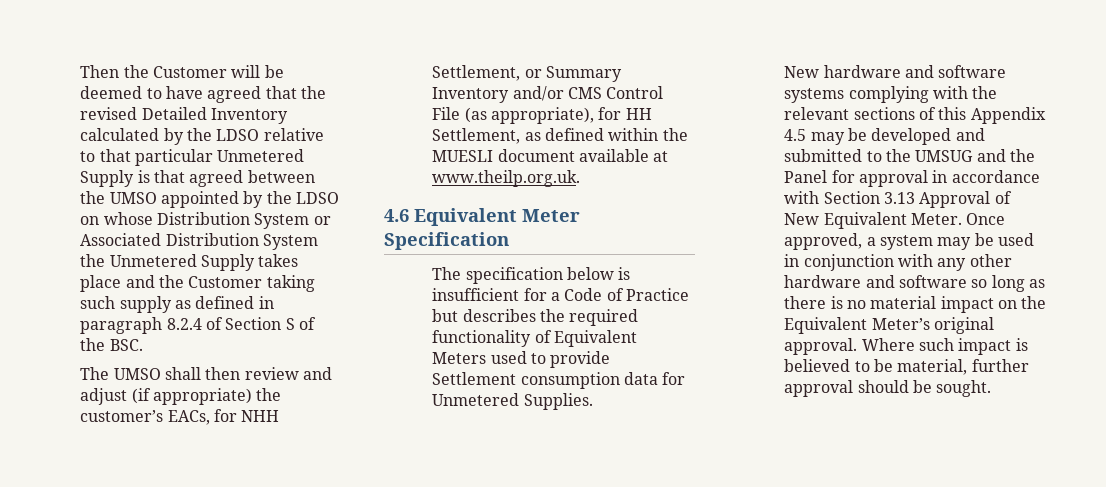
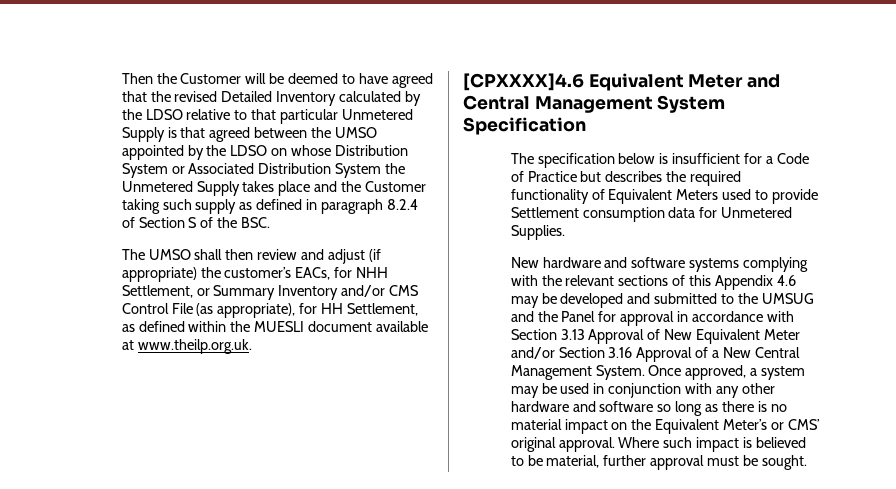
- 4.6 Equivalent Meter Specification
+ [CPXXXX]4.6 Equivalent Meter and Central Management System Specification
- New hardware and software systems complying with the relevant sections of this Appendix 4.5 may be developed and submitted to the UMSUG and the Panel for approval in accordance with Section 3.13 Approval of New Equivalent Meter.
+ New hardware and software systems complying with the relevant sections of this Appendix 4.6 may be developed and submitted to the UMSUG and the Panel for approval in accordance with Section 3.13 Approval of New Equivalent Meter and/or Section 3.16 Approval of a New Central Management System.
- Once approved, a system may be used in conjunction with any other hardware and software so long as there is no material impact on the Equivalent Meter’s original approval.
+ Once approved, a system may be used in conjunction with any other hardware and software so long as there is no material impact on the Equivalent Meter’s or CMS’ original approval.
- Where such impact is believed to be material, further approval should be sought.
+ Where such impact is believed to be material, further approval must be sought.

